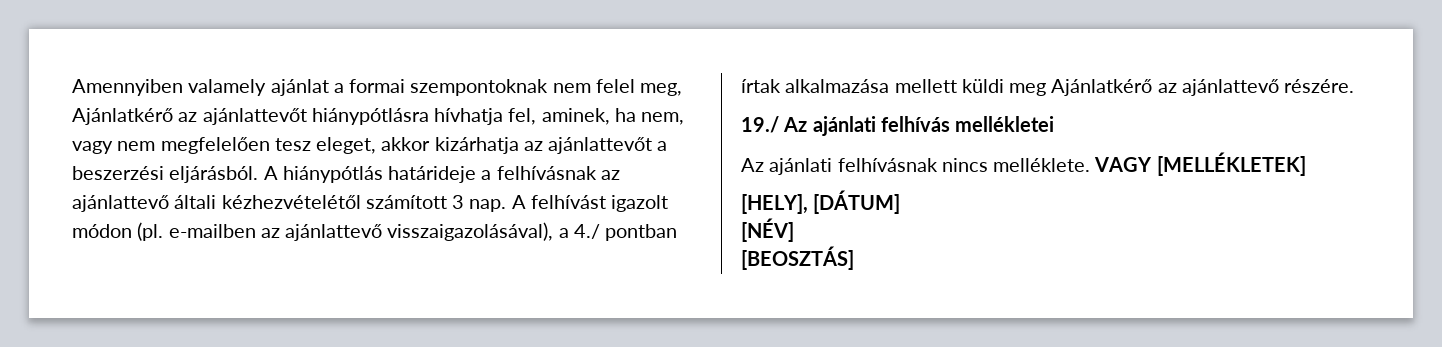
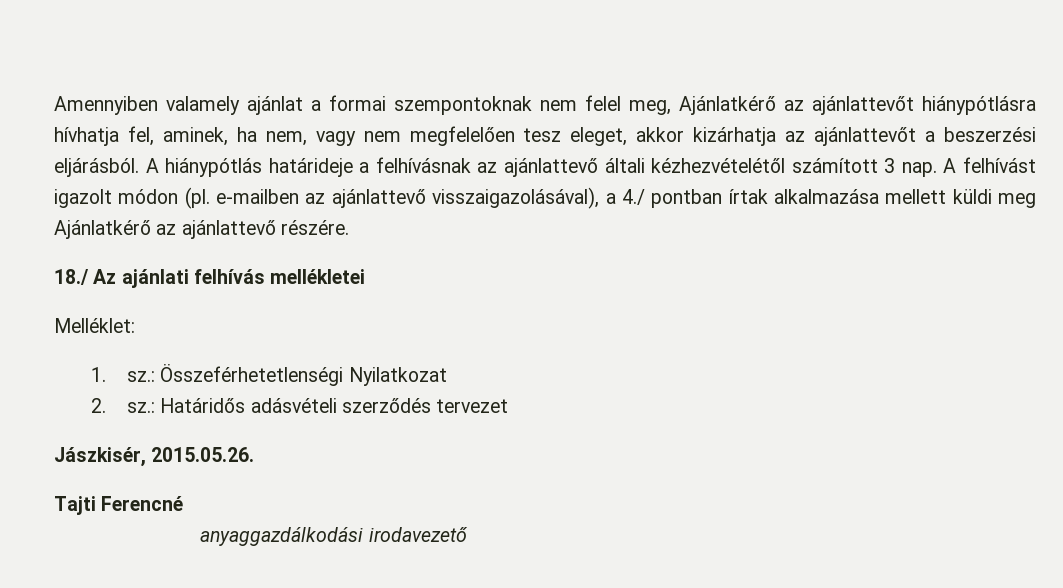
- 19./ Az ajánlati felhívás mellékletei
+ 18./ Az ajánlati felhívás mellékletei
- Az ajánlati felhívásnak nincs melléklete. VAGY [MELLÉKLETEK]
- [HELY], [DÁTUM]
- [NÉV]
- [BEOSZTÁS]
+ Melléklet:
+ 1. sz.: Összeférhetetlenségi Nyilatkozat
+ 2. sz.: Határidős adásvételi szerződés tervezet
+ Jászkisér, 2015.05.26.
+ Tajti Ferencné
+ anyaggazdálkodási irodavezető

